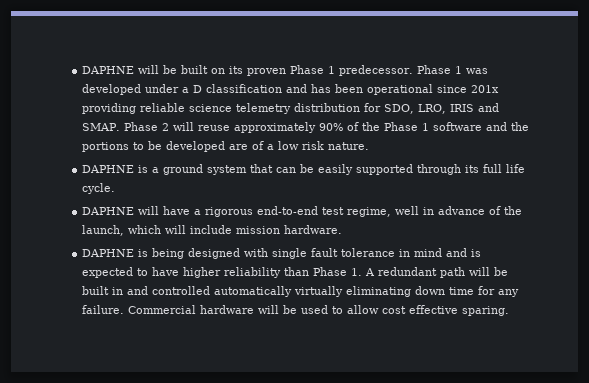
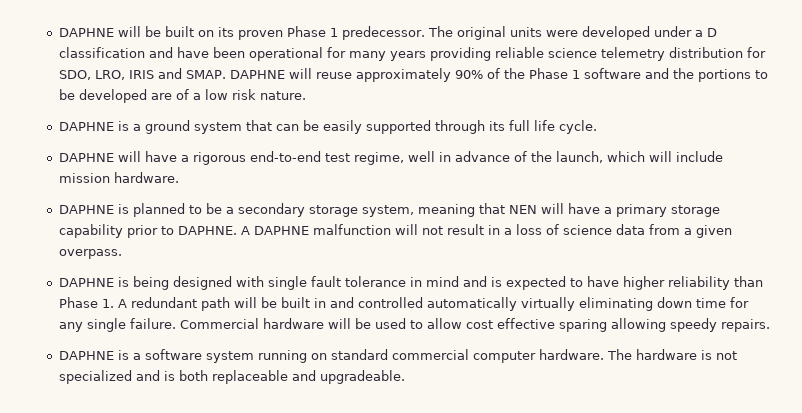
- Phase 1 was developed under a D classification and has been operational since 201x providing reliable science telemetry distribution for SDO, LRO, IRIS and SMAP.
+ The original units were developed under a D classification and have been operational for many years providing reliable science telemetry distribution for SDO, LRO, IRIS and SMAP.
- Phase 2 will reuse approximately 90% of the Phase 1 software and the portions to be developed are of a low risk nature.
+ DAPHNE will reuse approximately 90% of the Phase 1 software and the portions to be developed are of a low risk nature.
+ DAPHNE is planned to be a secondary storage system, meaning that NEN will have a primary storage capability prior to DAPHNE. A DAPHNE malfunction will not result in a loss of science data from a given overpass.
- DAPHNE is being designed with single fault tolerance in mind and is expected to have higher reliability than Phase 1. A redundant path will be built in and controlled automatically virtually eliminating down time for any failure.
+ DAPHNE is being designed with single fault tolerance in mind and is expected to have higher reliability than Phase 1. A redundant path will be built in and controlled automatically virtually eliminating down time for any single failure.
- Commercial hardware will be used to allow cost effective sparing.
+ Commercial hardware will be used to allow cost effective sparing allowing speedy repairs.
+ DAPHNE is a software system running on standard commercial computer hardware. The hardware is not specialized and is both replaceable and upgradeable.

